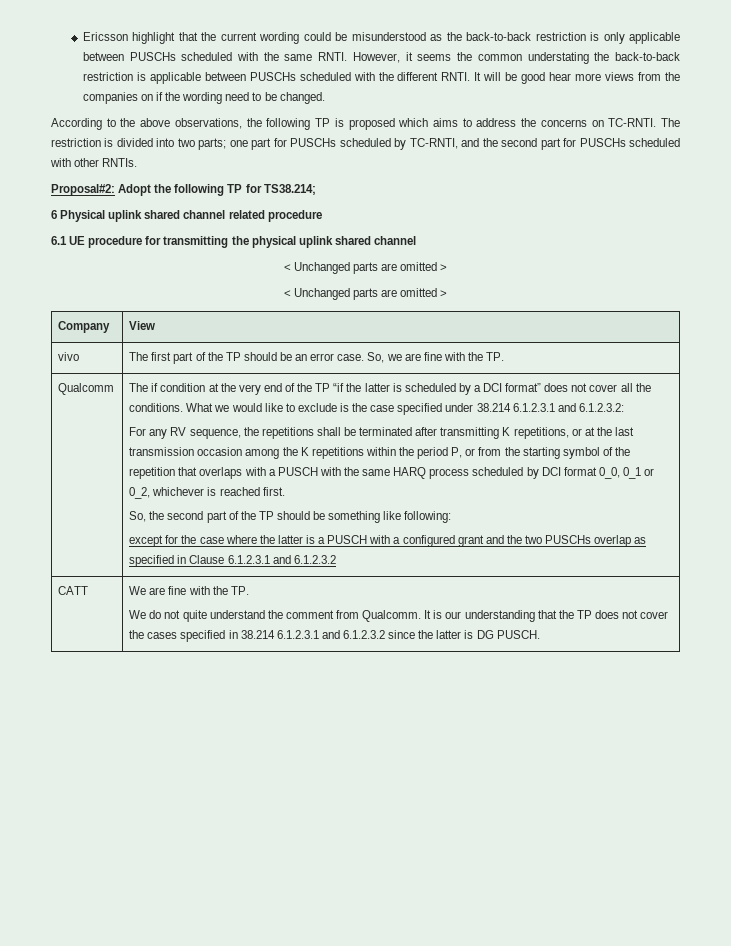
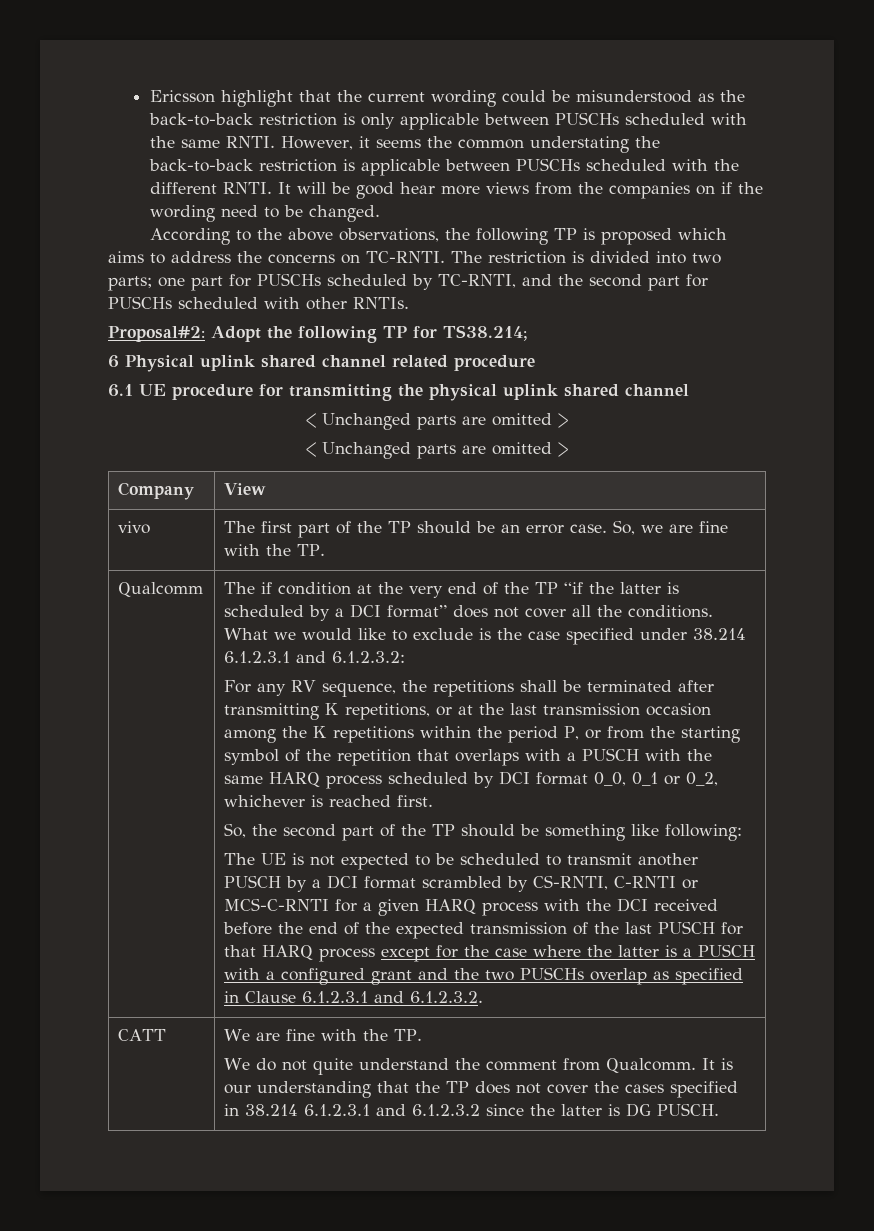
- except for the case where the latter is a PUSCH with a configured grant and the two PUSCHs overlap as specified in Clause 6.1.2.3.1 and 6.1.2.3.2
+ The UE is not expected to be scheduled to transmit another PUSCH by a DCI format scrambled by CS-RNTI, C-RNTI or MCS-C-RNTI for a given HARQ process with the DCI received before the end of the expected transmission of the last PUSCH for that HARQ process except for the case where the latter is a PUSCH with a configured grant and the two PUSCHs overlap as specified in Clause 6.1.2.3.1 and 6.1.2.3.2.

